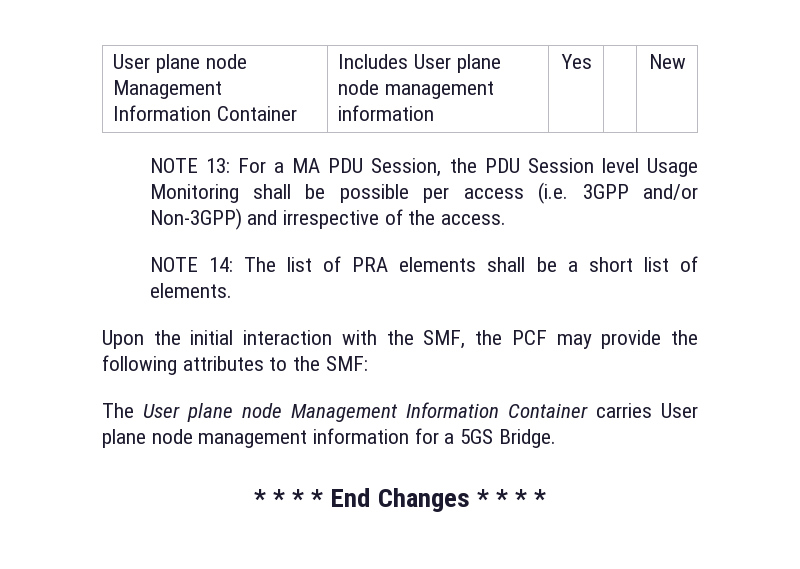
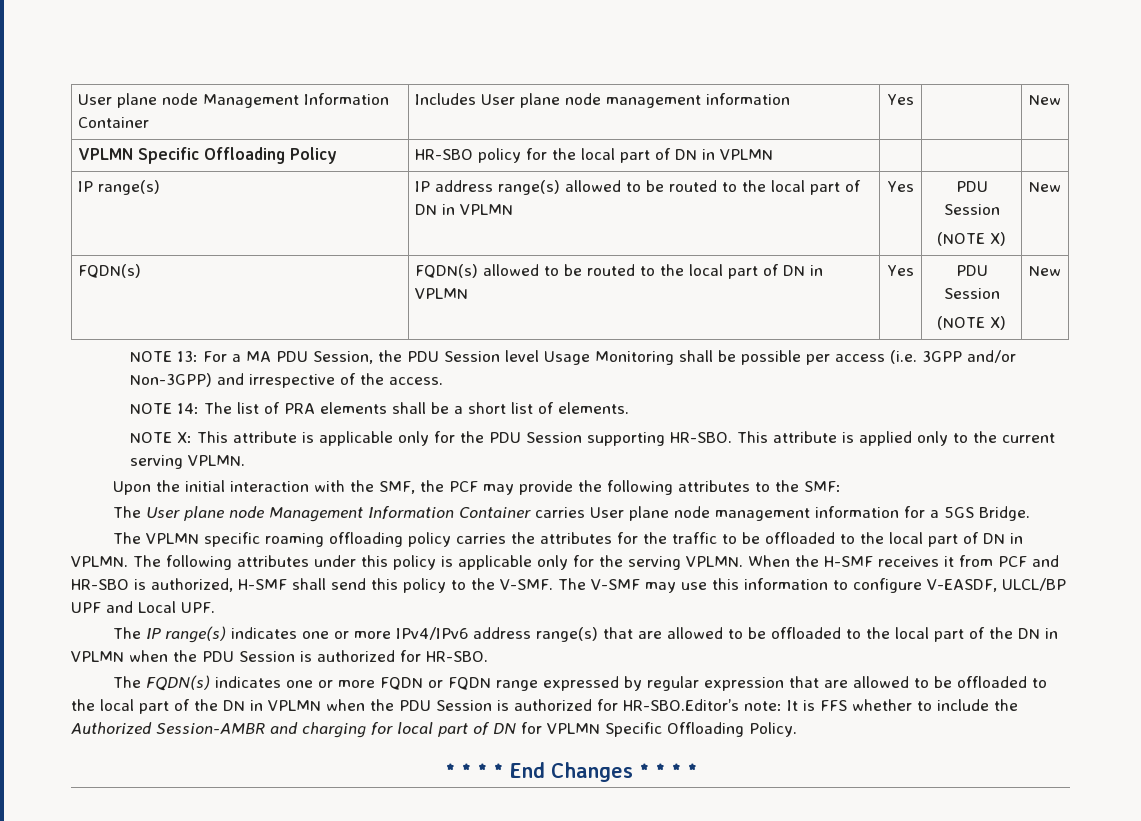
+ VPLMN Specific Offloading Policy | HR-SBO policy for the local part of DN in VPLMN | | |
+ IP range(s) | IP address range(s) allowed to be routed to the local part of DN in VPLMN | Yes | PDU Session
+ (NOTE X) | New
+ FQDN(s) | FQDN(s) allowed to be routed to the local part of DN in VPLMN | Yes | PDU Session
+ (NOTE X) | New
+ NOTE X: This attribute is applicable only for the PDU Session supporting HR-SBO. This attribute is applied only to the current serving VPLMN.
+ The VPLMN specific roaming offloading policy carries the attributes for the traffic to be offloaded to the local part of DN in VPLMN. The following attributes under this policy is applicable only for the serving VPLMN. When the H-SMF receives it from PCF and HR-SBO is authorized, H-SMF shall send this policy to the V-SMF. The V-SMF may use this information to configure V-EASDF, ULCL/BP UPF and Local UPF.
+ The IP range(s) indicates one or more IPv4/IPv6 address range(s) that are allowed to be offloaded to the local part of the DN in VPLMN when the PDU Session is authorized for HR-SBO.
+ The FQDN(s) indicates one or more FQDN or FQDN range expressed by regular expression that are allowed to be offloaded to the local part of the DN in VPLMN when the PDU Session is authorized for HR-SBO.Editor’s note: It is FFS whether to include the Authorized Session-AMBR and charging for local part of DN for VPLMN Specific Offloading Policy.

